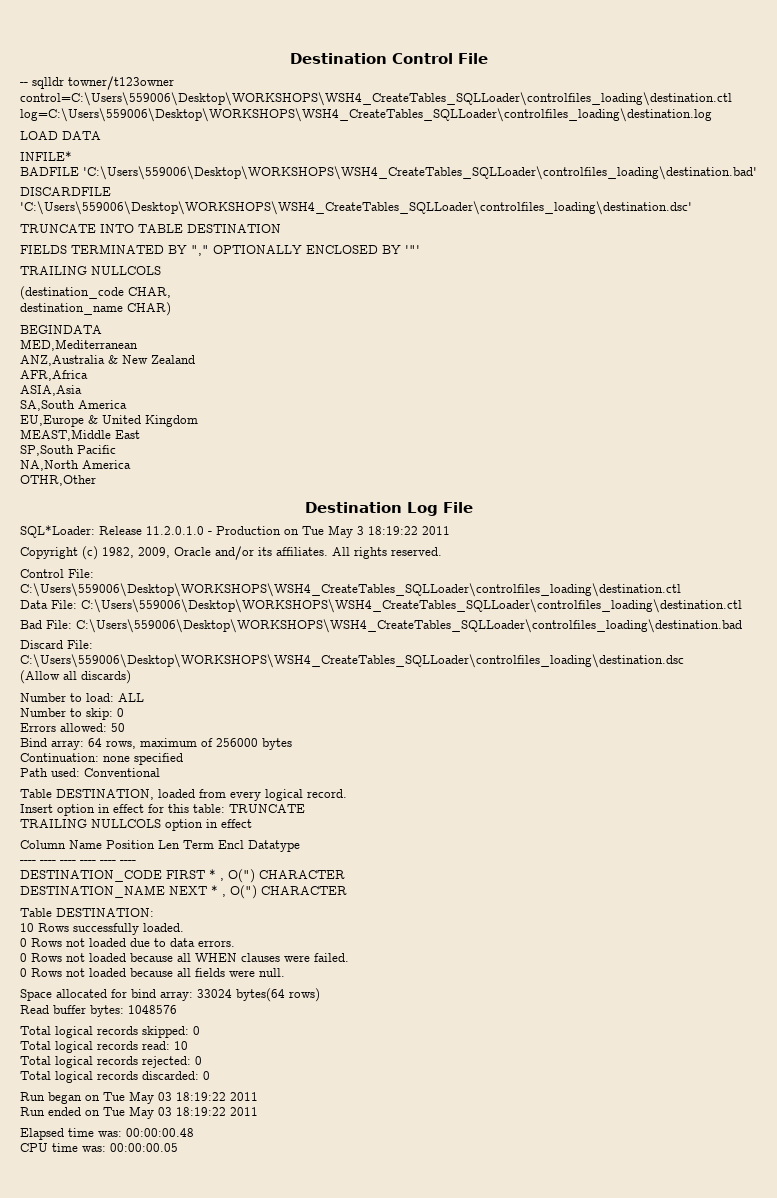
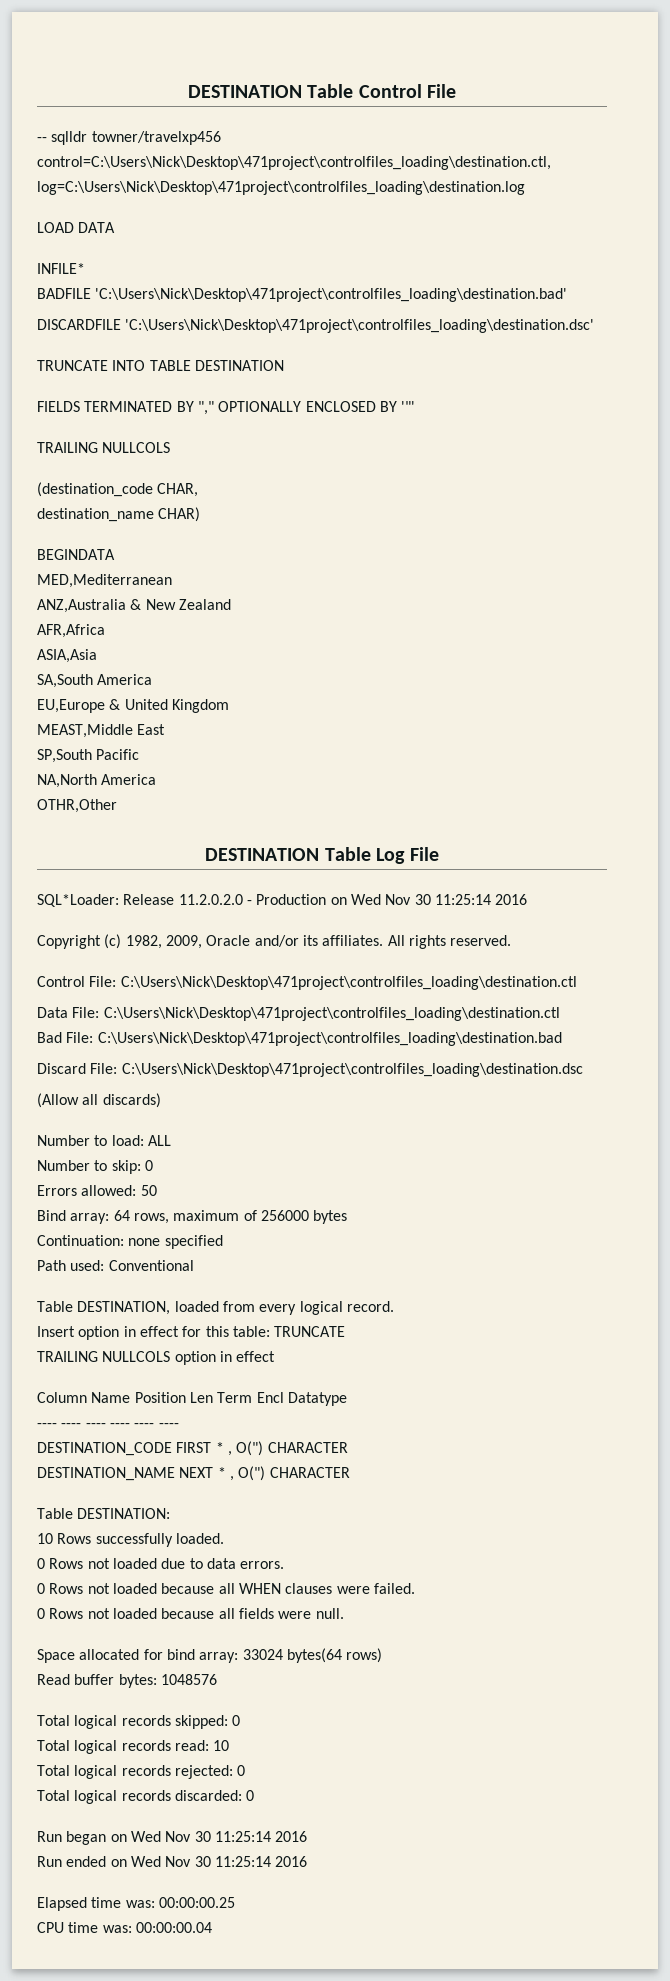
- Destination Control File
+ DESTINATION Table Control File
- -- sqlldr towner/t123owner control=C:\Users\559006\Desktop\WORKSHOPS\WSH4_CreateTables_SQLLoader\controlfiles_loading\destination.ctl log=C:\Users\559006\Desktop\WORKSHOPS\WSH4_CreateTables_SQLLoader\controlfiles_loading\destination.log
+ -- sqlldr towner/travelxp456 control=C:\Users\Nick\Desktop\471project\controlfiles_loading\destination.ctl, log=C:\Users\Nick\Desktop\471project\controlfiles_loading\destination.log
- BADFILE 'C:\Users\559006\Desktop\WORKSHOPS\WSH4_CreateTables_SQLLoader\controlfiles_loading\destination.bad'
+ BADFILE 'C:\Users\Nick\Desktop\471project\controlfiles_loading\destination.bad'
- DISCARDFILE 'C:\Users\559006\Desktop\WORKSHOPS\WSH4_CreateTables_SQLLoader\controlfiles_loading\destination.dsc'
+ DISCARDFILE 'C:\Users\Nick\Desktop\471project\controlfiles_loading\destination.dsc'
- Destination Log File
+ DESTINATION Table Log File
- SQL*Loader: Release 11.2.0.1.0 - Production on Tue May 3 18:19:22 2011
+ SQL*Loader: Release 11.2.0.2.0 - Production on Wed Nov 30 11:25:14 2016
- Control File: C:\Users\559006\Desktop\WORKSHOPS\WSH4_CreateTables_SQLLoader\controlfiles_loading\destination.ctl
+ Control File: C:\Users\Nick\Desktop\471project\controlfiles_loading\destination.ctl
- Data File: C:\Users\559006\Desktop\WORKSHOPS\WSH4_CreateTables_SQLLoader\controlfiles_loading\destination.ctl
+ Data File: C:\Users\Nick\Desktop\471project\controlfiles_loading\destination.ctl
- Bad File: C:\Users\559006\Desktop\WORKSHOPS\WSH4_CreateTables_SQLLoader\controlfiles_loading\destination.bad
+ Bad File: C:\Users\Nick\Desktop\471project\controlfiles_loading\destination.bad
- Discard File: C:\Users\559006\Desktop\WORKSHOPS\WSH4_CreateTables_SQLLoader\controlfiles_loading\destination.dsc
+ Discard File: C:\Users\Nick\Desktop\471project\controlfiles_loading\destination.dsc
- Run began on Tue May 03 18:19:22 2011
- Run ended on Tue May 03 18:19:22 2011
+ Run began on Wed Nov 30 11:25:14 2016
+ Run ended on Wed Nov 30 11:25:14 2016
- Elapsed time was: 00:00:00.48
+ Elapsed time was: 00:00:00.25
- CPU time was: 00:00:00.05
+ CPU time was: 00:00:00.04

